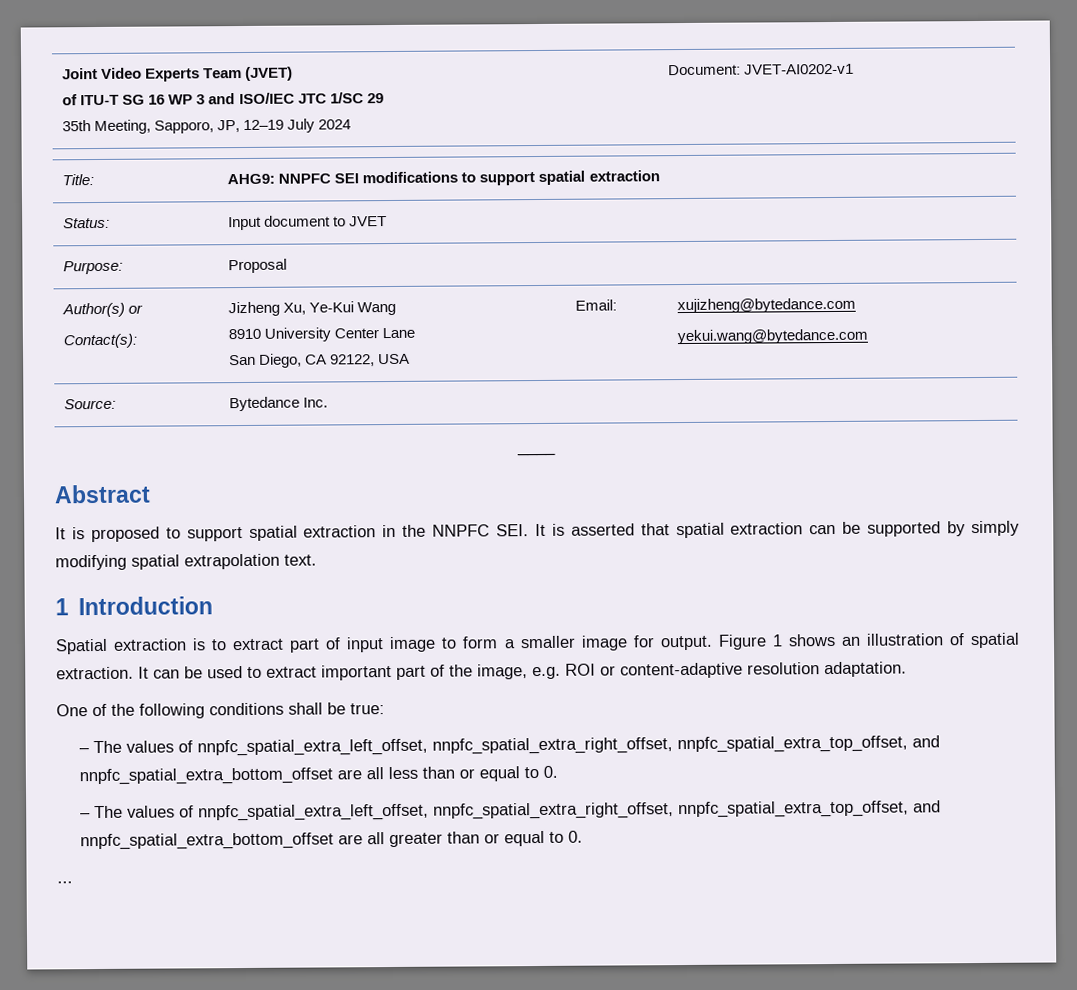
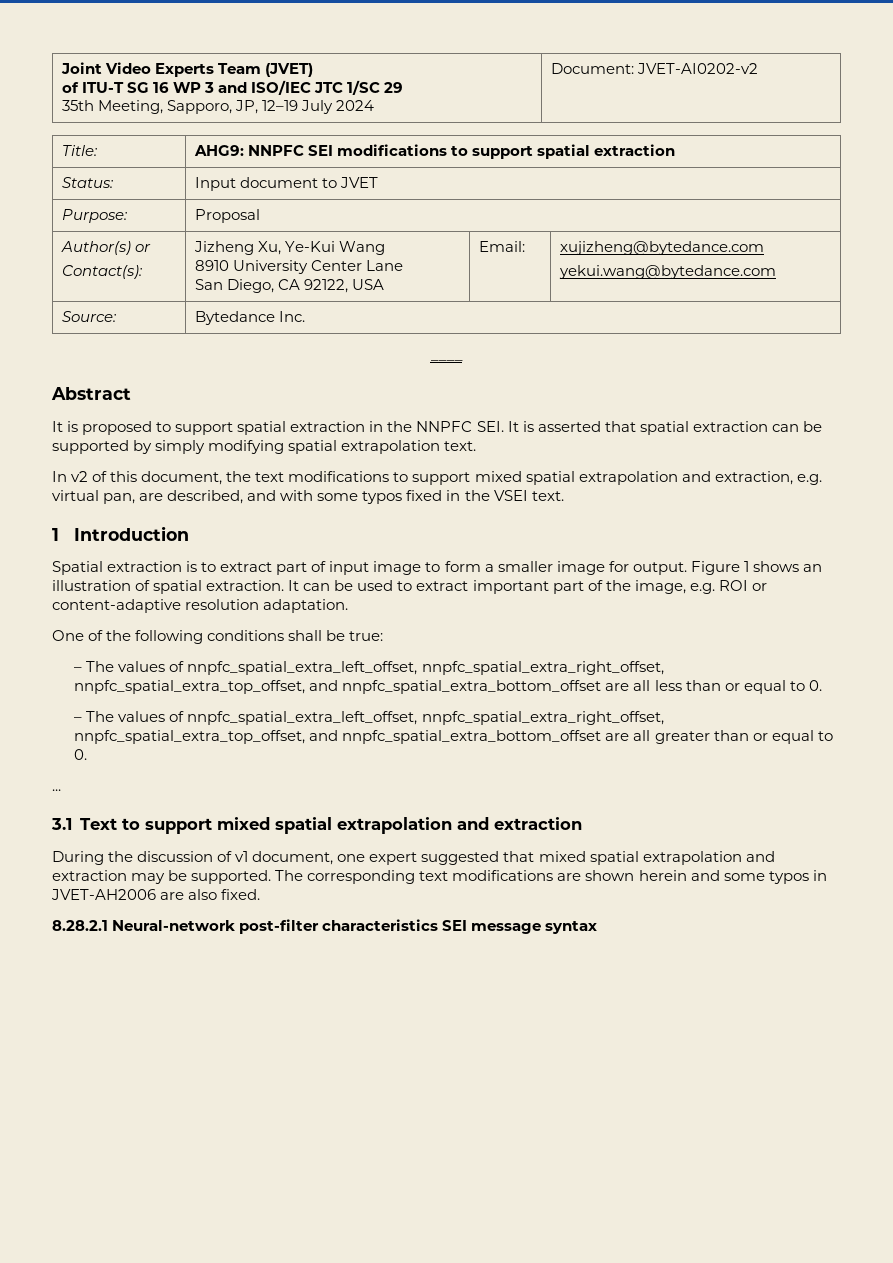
  Joint Video Experts Team (JVET)
  of ITU-T SG 16 WP 3 and ISO/IEC JTC 1/SC 29
- 35th Meeting, Sapporo, JP, 12–19 July 2024 | Document: JVET-AI0202-v1
+ 35th Meeting, Sapporo, JP, 12–19 July 2024 | Document: JVET-AI0202-v2
+ In v2 of this document, the text modifications to support mixed spatial extrapolation and extraction, e.g. virtual pan, are described, and with some typos fixed in the VSEI text.
+ 3.1 Text to support mixed spatial extrapolation and extraction
+ During the discussion of v1 document, one expert suggested that mixed spatial extrapolation and extraction may be supported. The corresponding text modifications are shown herein and some typos in JVET-AH2006 are also fixed.
+ 8.28.2.1 Neural-network post-filter characteristics SEI message syntax

